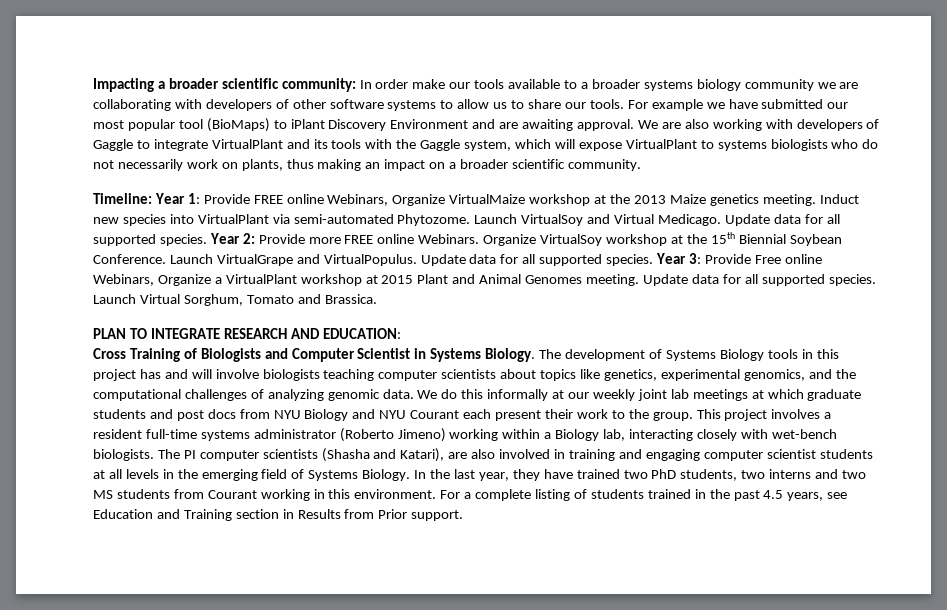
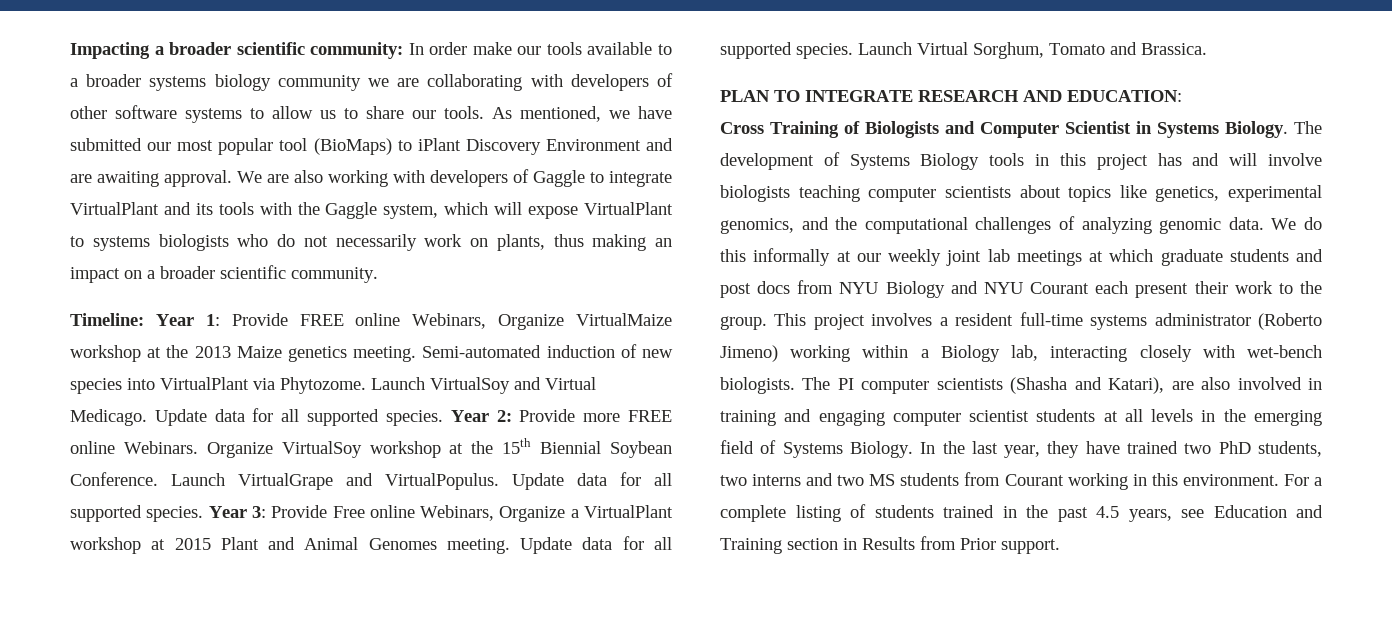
- For example we have submitted our most popular tool (BioMaps) to iPlant Discovery Environment and are awaiting approval.
+ As mentioned, we have submitted our most popular tool (BioMaps) to iPlant Discovery Environment and are awaiting approval.
- Induct new species into VirtualPlant via semi-automated Phytozome.
+ Semi-automated induction of new species into VirtualPlant via Phytozome.

